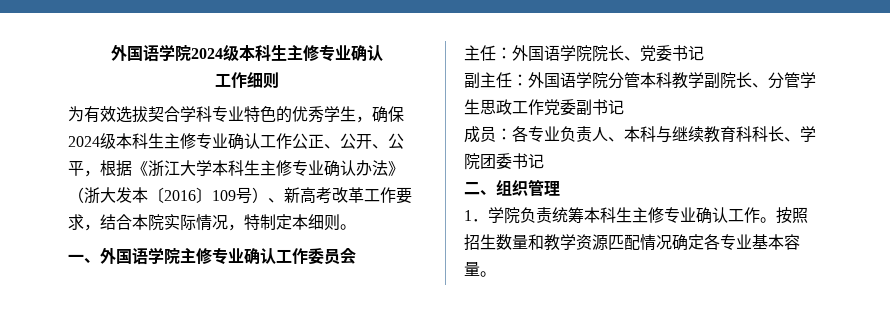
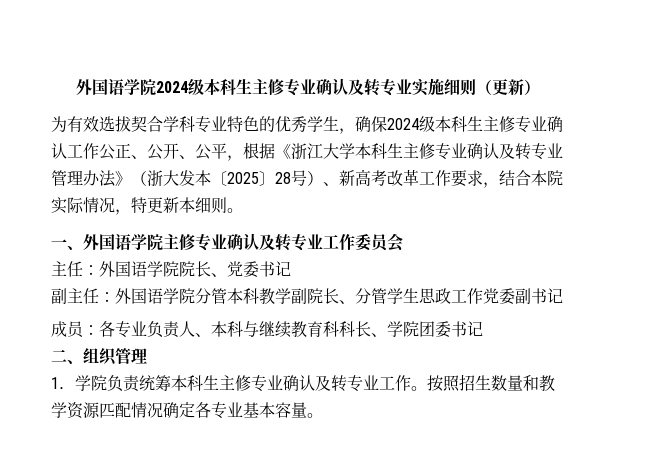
- 外国语学院2024级本科生主修专业确认
- 工作细则
+ 外国语学院2024级本科生主修专业确认及转专业实施细则（更新）
- 为有效选拔契合学科专业特色的优秀学生，确保2024级本科生主修专业确认工作公正、公开、公平，根据《浙江大学本科生主修专业确认办法》（浙大发本〔2016〕109号）、新高考改革工作要求，结合本院实际情况，特制定本细则。
+ 为有效选拔契合学科专业特色的优秀学生，确保2024级本科生主修专业确认工作公正、公开、公平，根据《浙江大学本科生主修专业确认及转专业管理办法》（浙大发本〔2025〕28号）、新高考改革工作要求，结合本院实际情况，特更新本细则。
- 一、外国语学院主修专业确认工作委员会
+ 一、外国语学院主修专业确认及转专业工作委员会
- 1．学院负责统筹本科生主修专业确认工作。
+ 1．学院负责统筹本科生主修专业确认及转专业工作。

